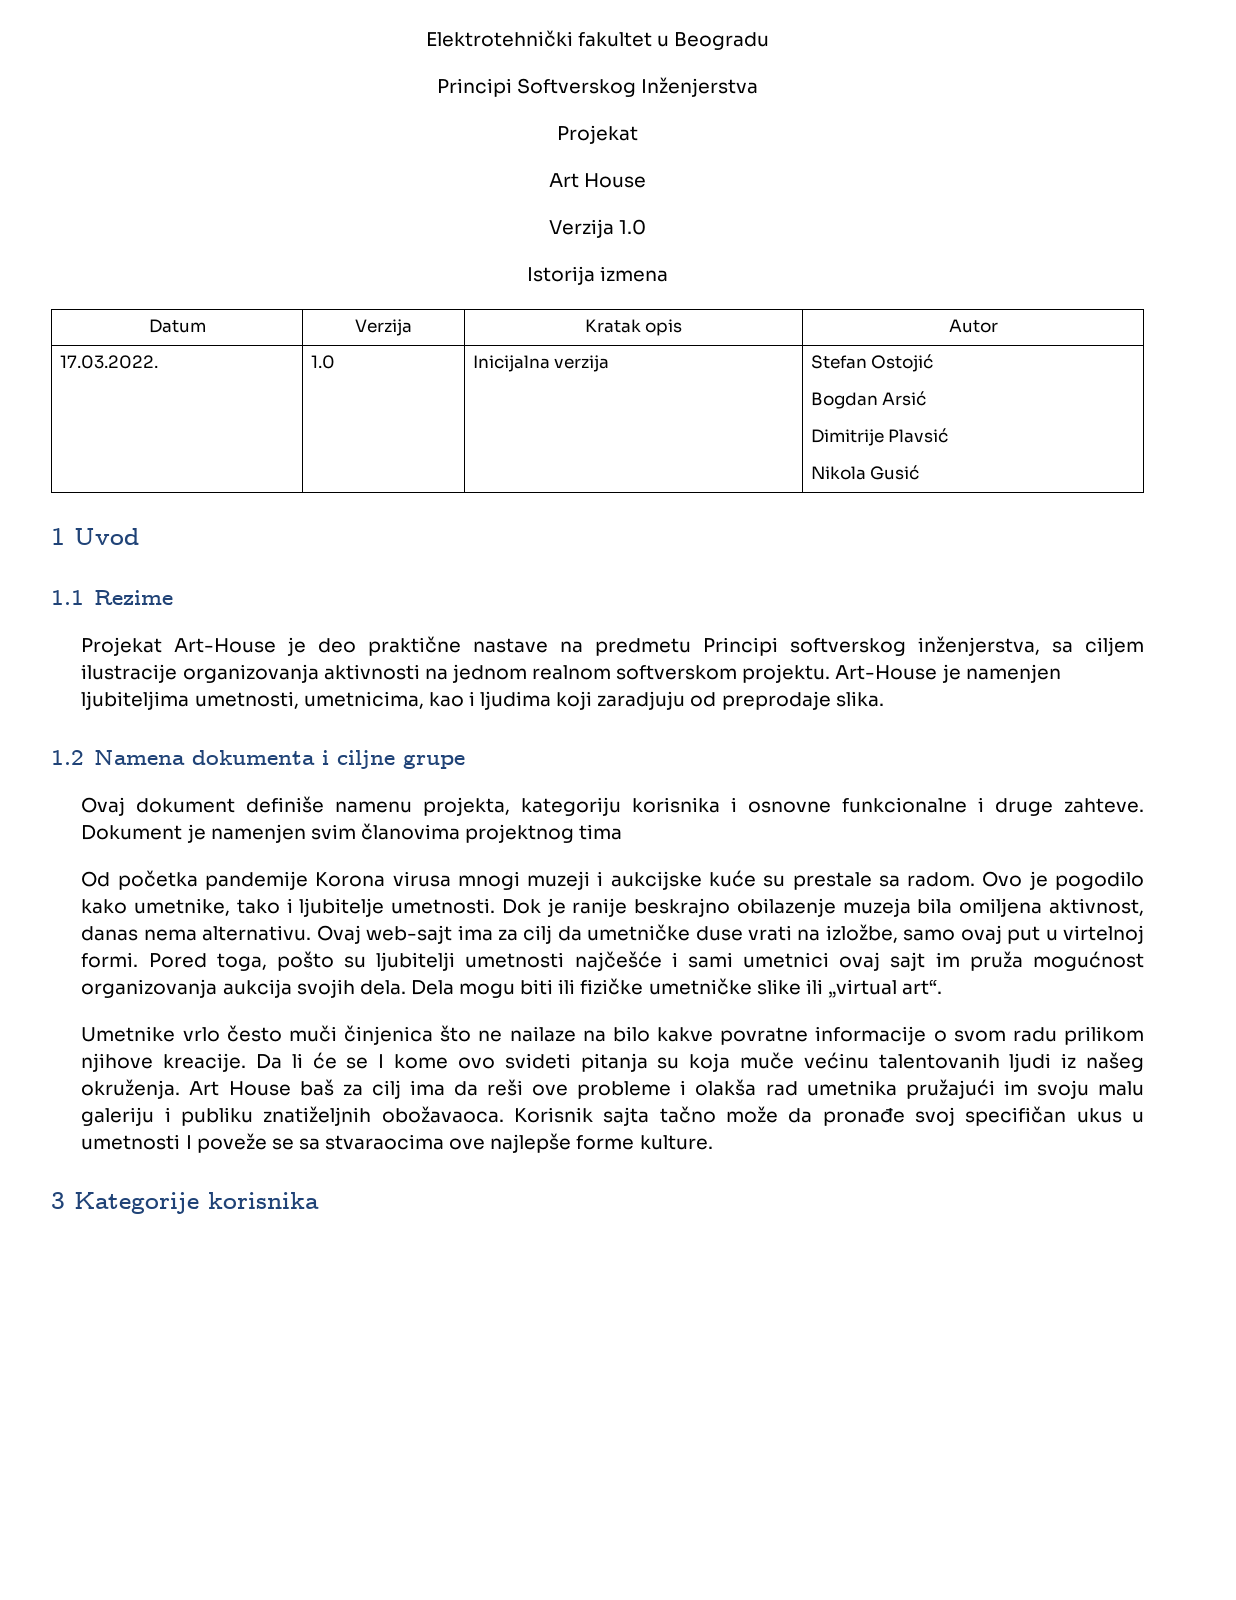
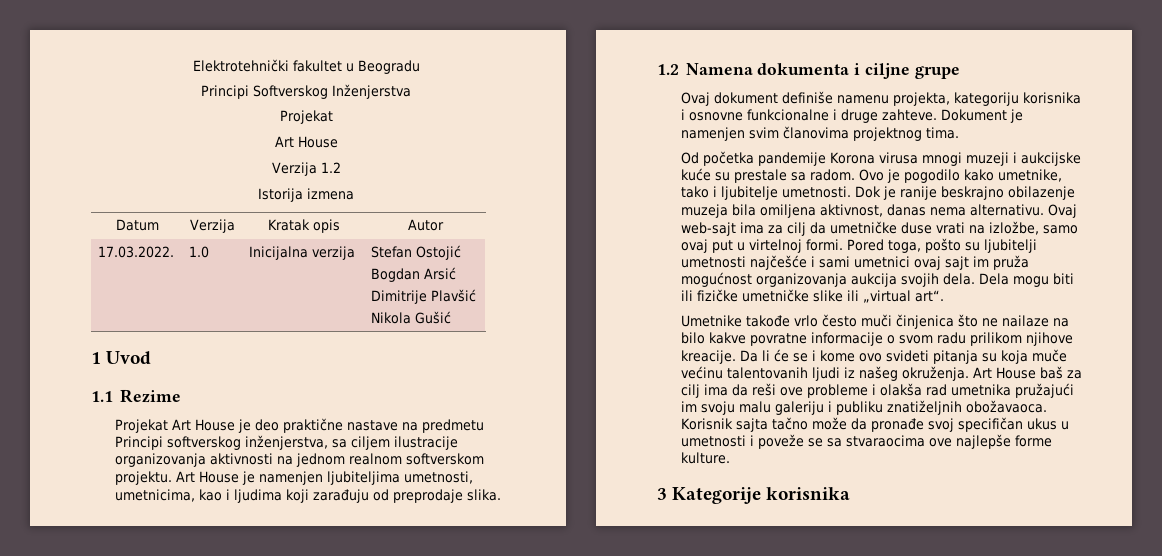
- Verzija 1.0
+ Verzija 1.2
  17.03.2022. | 1.0 | Inicijalna verzija | Stefan Ostojić
  Bogdan Arsić
- Dimitrije Plavsić
- Nikola Gusić
+ Dimitrije Plavšić
+ Nikola Gušić
- Projekat Art-House je deo praktične nastave na predmetu Principi softverskog inženjerstva, sa ciljem ilustracije organizovanja aktivnosti na jednom realnom softverskom projektu.
+ Projekat Art House je deo praktične nastave na predmetu Principi softverskog inženjerstva, sa ciljem ilustracije organizovanja aktivnosti na jednom realnom softverskom projektu.
- Art-House je namenjen ljubiteljima umetnosti, umetnicima, kao i ljudima koji zaradjuju od preprodaje slika.
+ Art House je namenjen ljubiteljima umetnosti, umetnicima, kao i ljudima koji zarađuju od preprodaje slika.
- Dokument je namenjen svim članovima projektnog tima
+ Dokument je namenjen svim članovima projektnog tima.
- Umetnike vrlo često muči činjenica što ne nailaze na bilo kakve povratne informacije o svom radu prilikom njihove kreacije.
+ Umetnike takođe vrlo često muči činjenica što ne nailaze na bilo kakve povratne informacije o svom radu prilikom njihove kreacije.
- Da li će se I kome ovo svideti pitanja su koja muče većinu talentovanih ljudi iz našeg okruženja.
+ Da li će se i kome ovo svideti pitanja su koja muče većinu talentovanih ljudi iz našeg okruženja.
- Korisnik sajta tačno može da pronađe svoj specifičan ukus u umetnosti I poveže se sa stvaraocima ove najlepše forme kulture.
+ Korisnik sajta tačno može da pronađe svoj specifičan ukus u umetnosti i poveže se sa stvaraocima ove najlepše forme kulture.

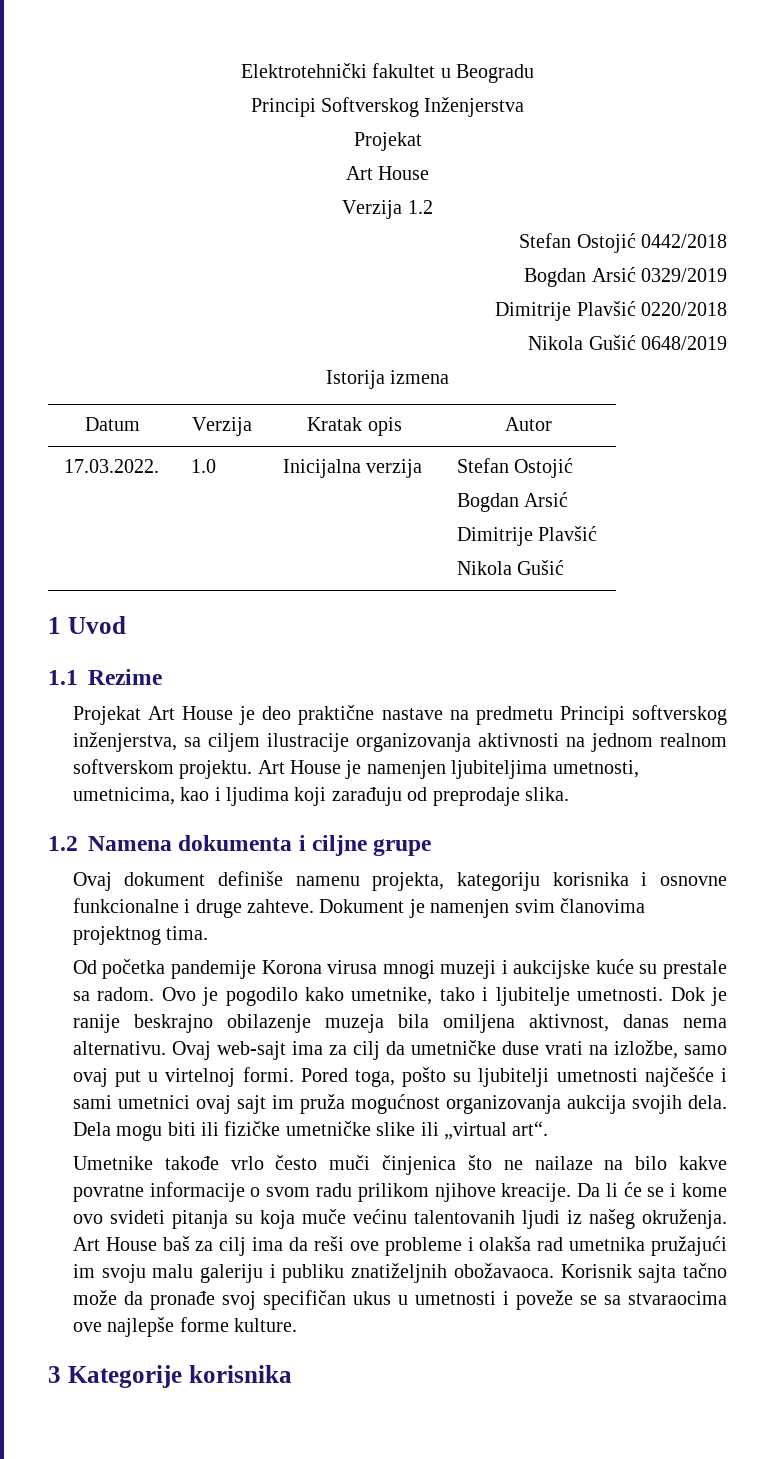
+ Stefan Ostojić 0442/2018
+ Bogdan Arsić 0329/2019
+ Dimitrije Plavšić 0220/2018
+ Nikola Gušić 0648/2019

